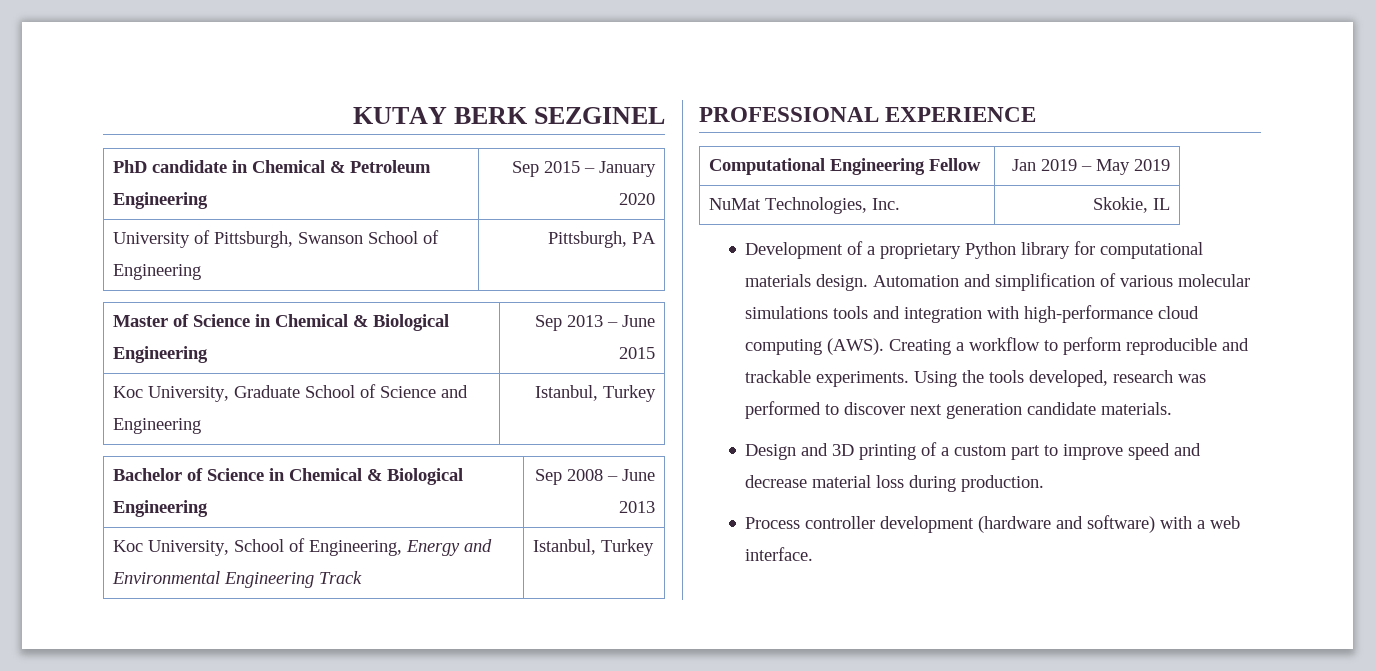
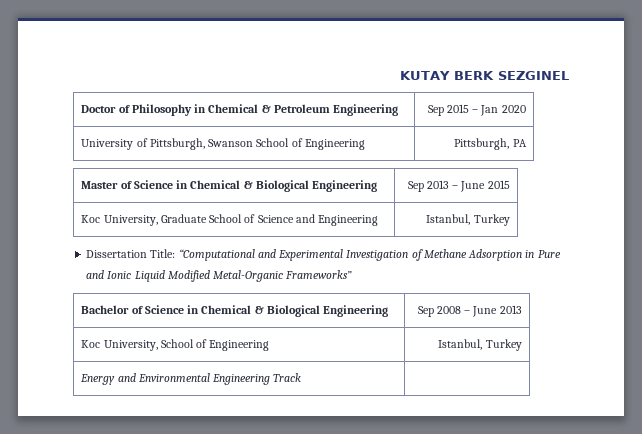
- PhD candidate in Chemical & Petroleum Engineering | Sep 2015 – January 2020
+ Doctor of Philosophy in Chemical & Petroleum Engineering | Sep 2015 – Jan 2020
+ Dissertation Title: “Computational and Experimental Investigation of Methane Adsorption in Pure and Ionic Liquid Modified Metal-Organic Frameworks”
- Koc University, School of Engineering, Energy and Environmental Engineering Track | Istanbul, Turkey
- PROFESSIONAL EXPERIENCE
- Computational Engineering Fellow | Jan 2019 – May 2019
- NuMat Technologies, Inc. | Skokie, IL
- Development of a proprietary Python library for computational materials design. Automation and simplification of various molecular simulations tools and integration with high-performance cloud computing (AWS). Creating a workflow to perform reproducible and trackable experiments. Using the tools developed, research was performed to discover next generation candidate materials.
- Design and 3D printing of a custom part to improve speed and decrease material loss during production.
- Process controller development (hardware and software) with a web interface.
+ Koc University, School of Engineering | Istanbul, Turkey
+ Energy and Environmental Engineering Track |

